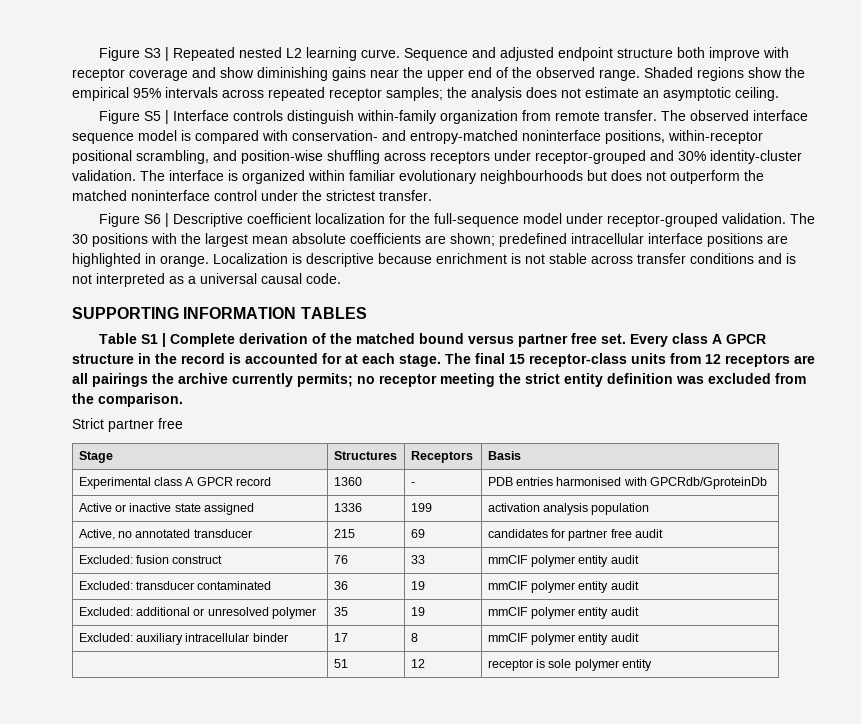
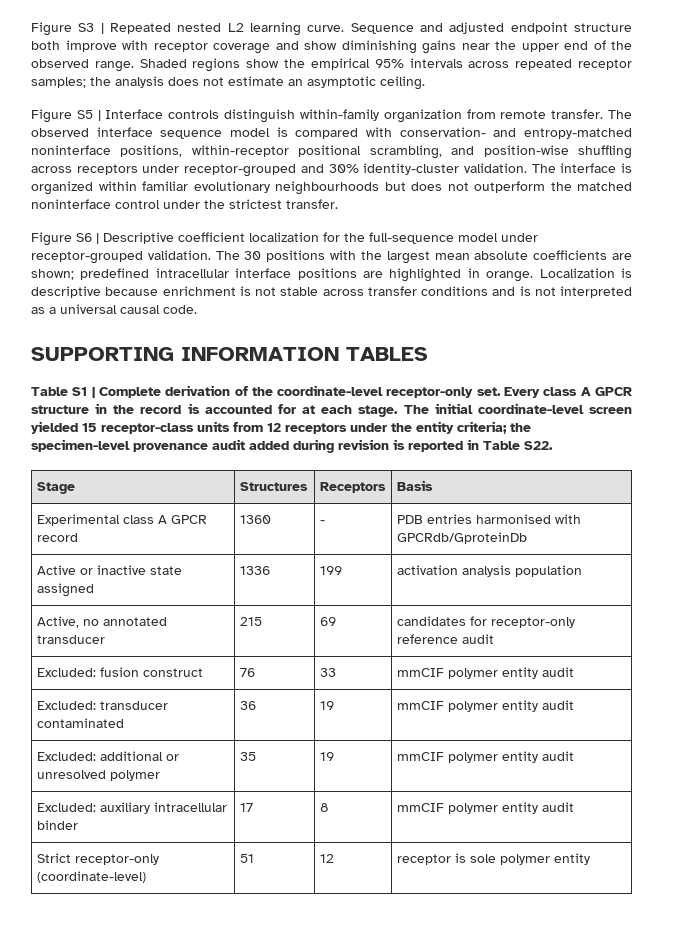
- Table S1 | Complete derivation of the matched bound versus partner free set.
+ Table S1 | Complete derivation of the coordinate-level receptor-only set.
- The final 15 receptor-class units from 12 receptors are all pairings the archive currently permits; no receptor meeting the strict entity definition was excluded from the comparison.
- Strict partner free
+ The initial coordinate-level screen yielded 15 receptor-class units from 12 receptors under the entity criteria; the specimen-level provenance audit added during revision is reported in Table S22.
- Active, no annotated transducer | 215 | 69 | candidates for partner free audit
+ Active, no annotated transducer | 215 | 69 | candidates for receptor-only reference audit
- | 51 | 12 | receptor is sole polymer entity
+ Strict receptor-only (coordinate-level) | 51 | 12 | receptor is sole polymer entity

